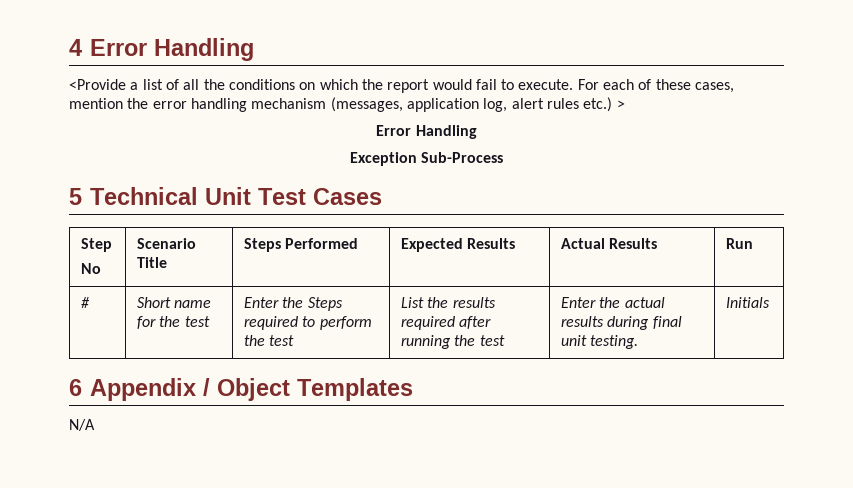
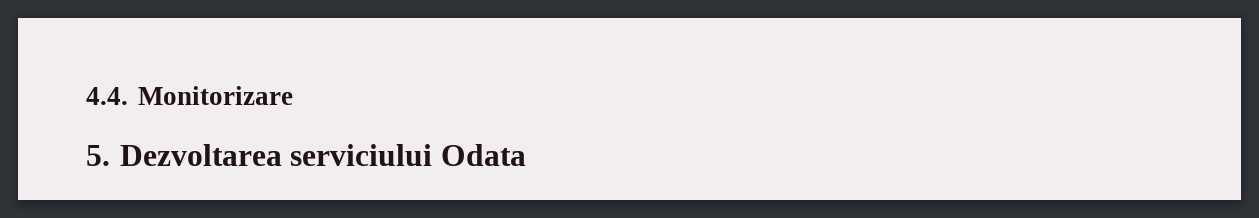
- 4 Error Handling
- <Provide a list of all the conditions on which the report would fail to execute. For each of these cases, mention the error handling mechanism (messages, application log, alert rules etc.) >
- Error Handling
- Exception Sub-Process
- 5 Technical Unit Test Cases
- Step
- No | Scenario Title | Steps Performed | Expected Results | Actual Results | Run
- # | Short name for the test | Enter the Steps required to perform the test | List the results required after running the test | Enter the actual results during final unit testing. | Initials
- 6 Appendix / Object Templates
- N/A
+ 4.4. Monitorizare
+ 5. Dezvoltarea serviciului Odata

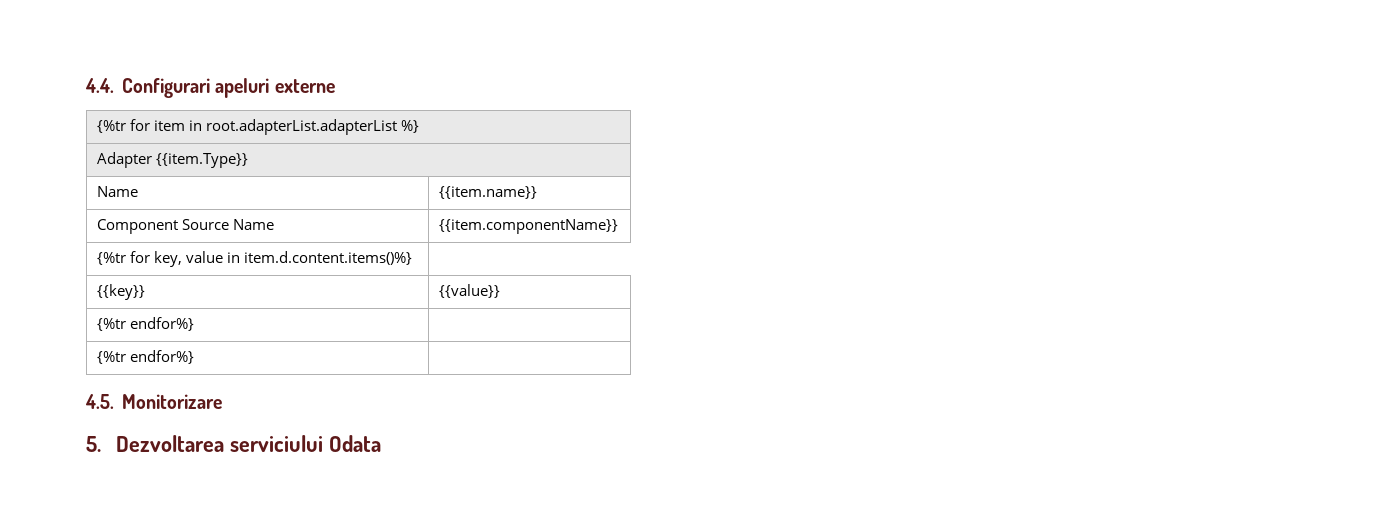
- 4.4. Monitorizare
+ 4.4. Configurari apeluri externe
+ {%tr for item in root.adapterList.adapterList %}
+ Adapter {{item.Type}}
+ Name | {{item.name}}
+ Component Source Name | {{item.componentName}}
+ {%tr for key, value in item.d.content.items()%}
+ {{key}} | {{value}}
+ {%tr endfor%} |
+ {%tr endfor%} |
+ 4.5. Monitorizare

